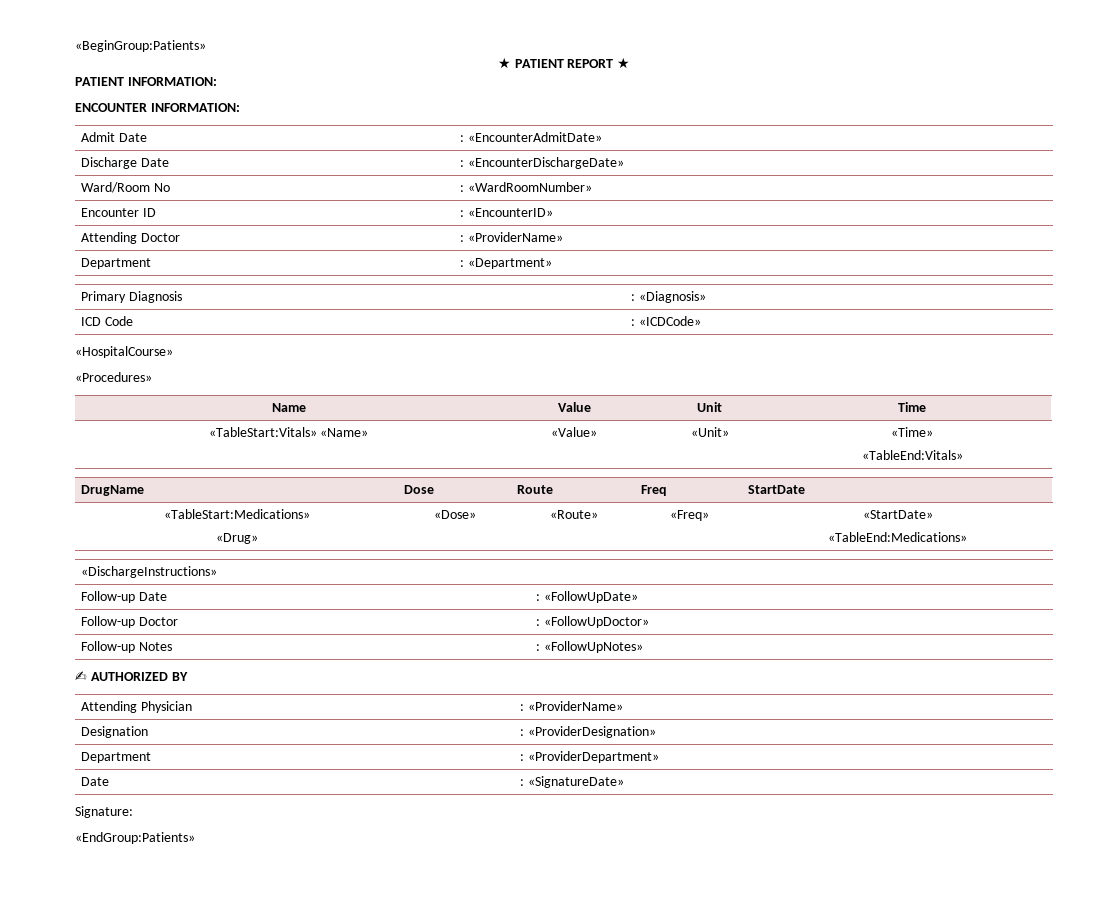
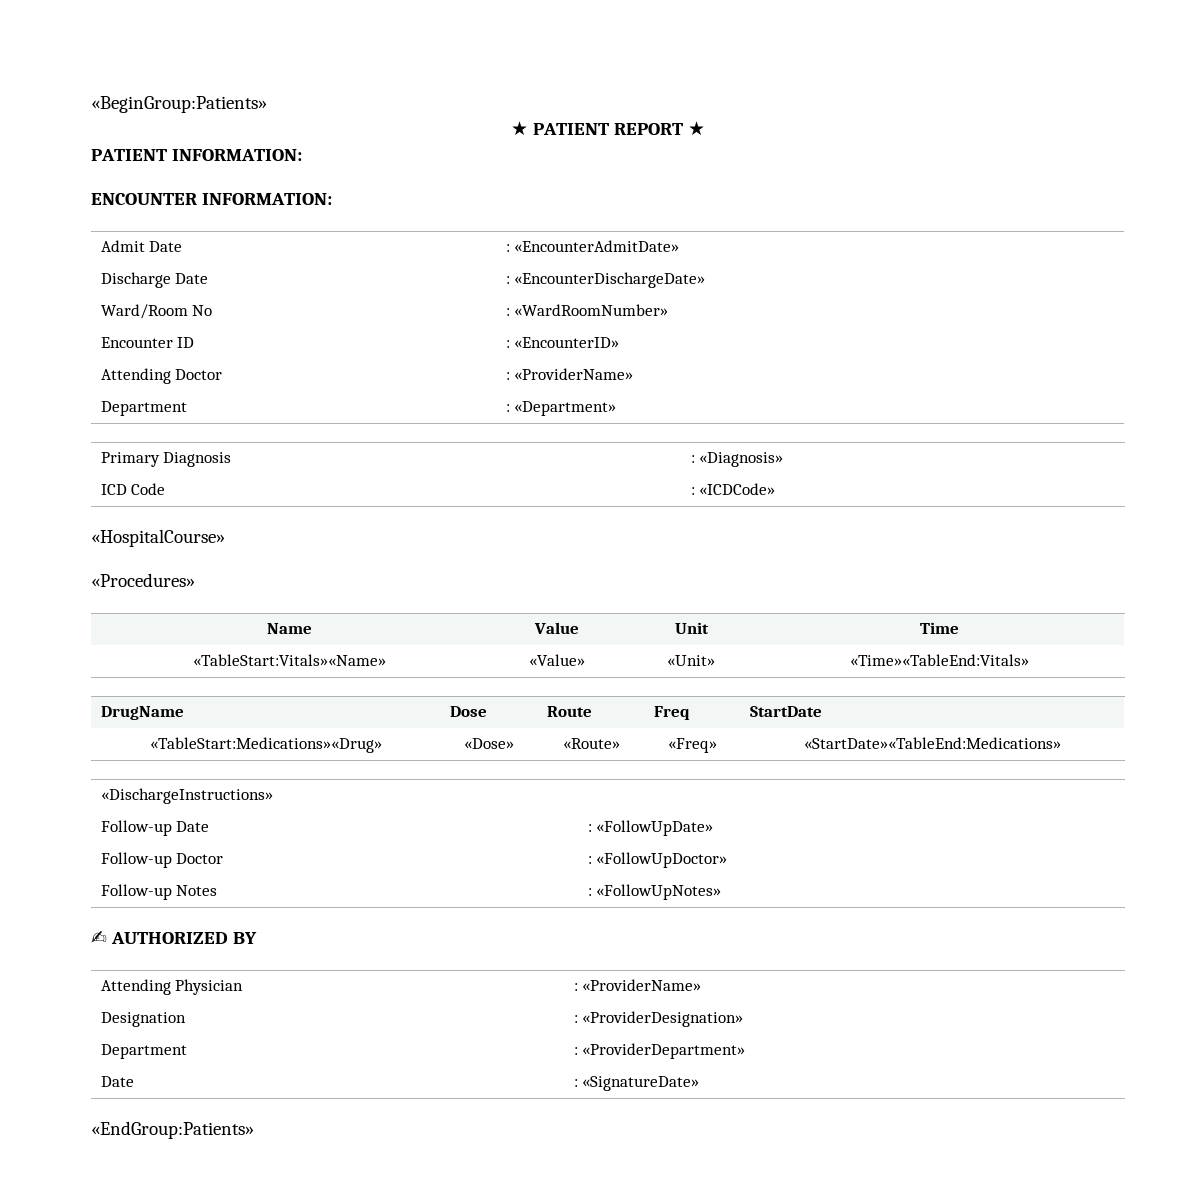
- «TableStart:Vitals» «Name» | «Value» | «Unit» | «Time»
- «TableEnd:Vitals»
+ «TableStart:Vitals»«Name» | «Value» | «Unit» | «Time»«TableEnd:Vitals»
- «TableStart:Medications»
- «Drug» | «Dose» | «Route» | «Freq» | «StartDate»
- «TableEnd:Medications»
+ «TableStart:Medications»«Drug» | «Dose» | «Route» | «Freq» | «StartDate»«TableEnd:Medications»
- Signature:

